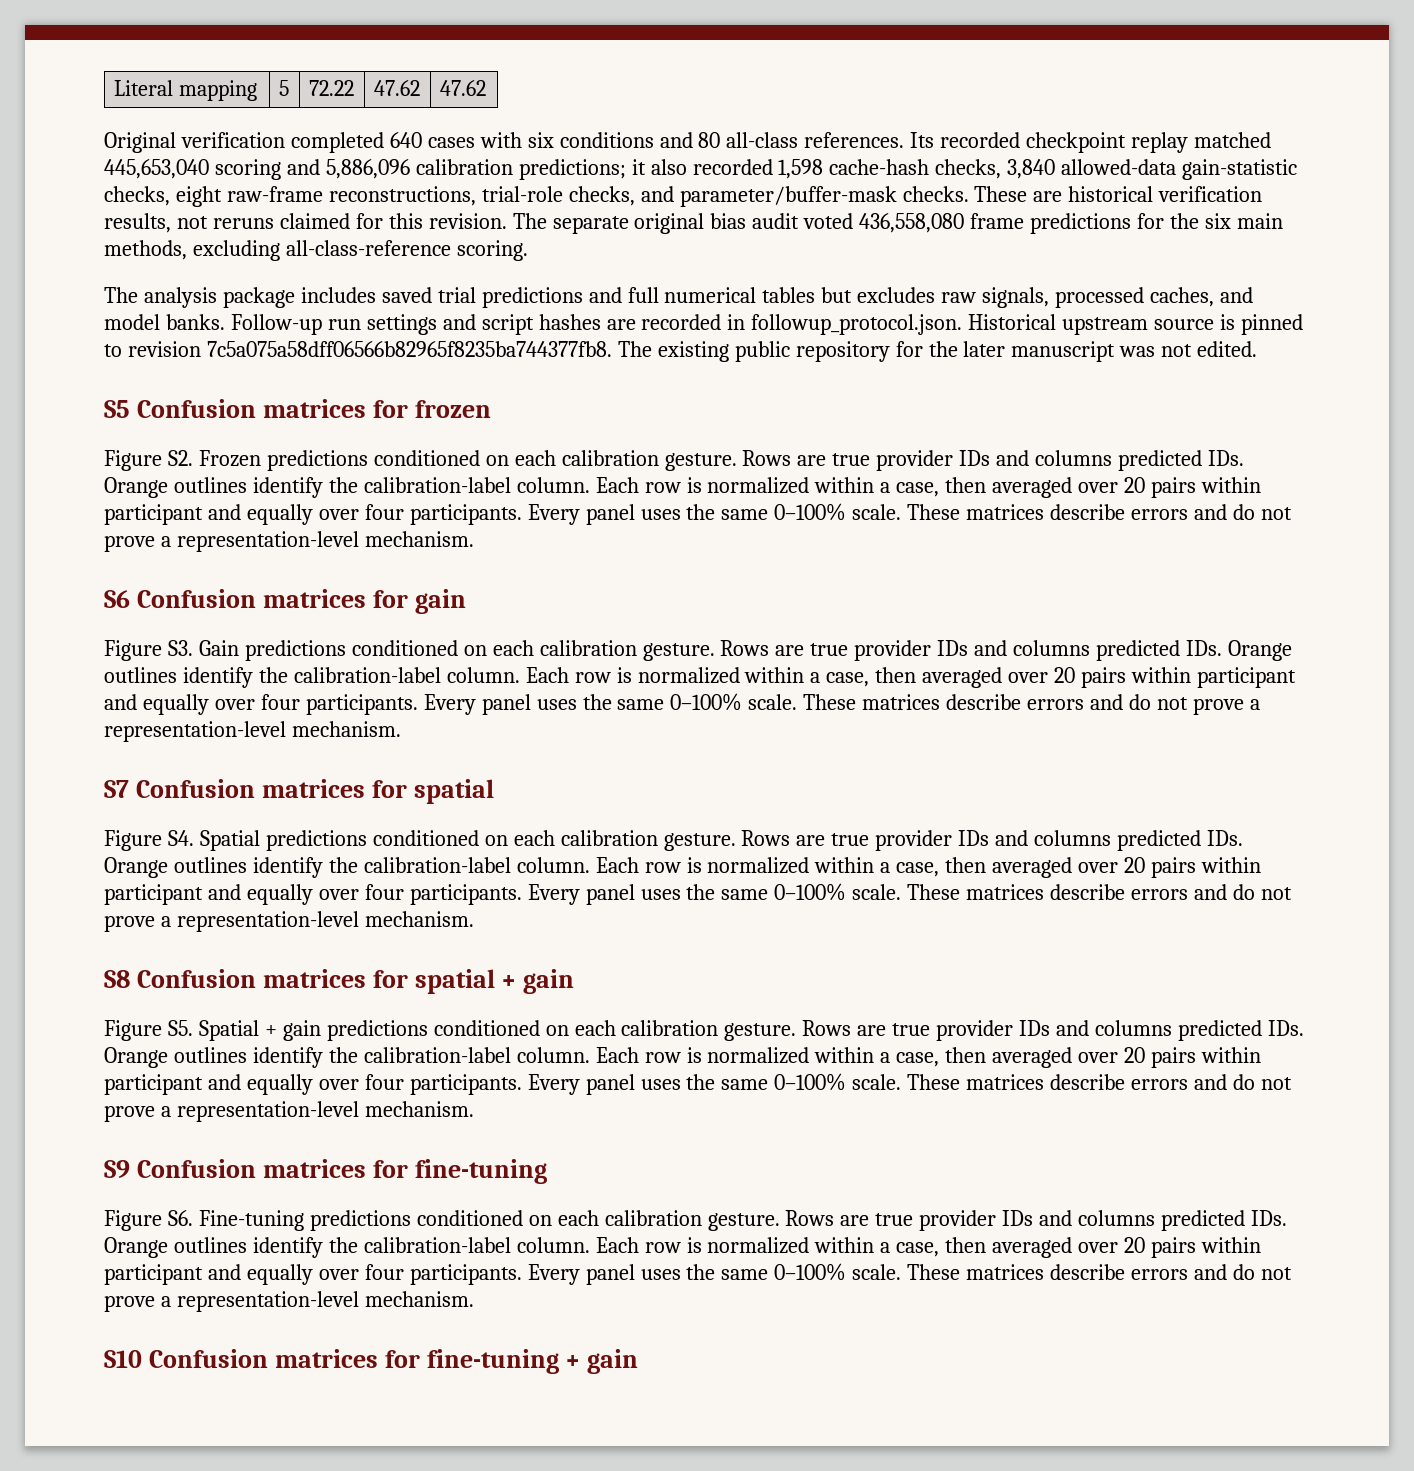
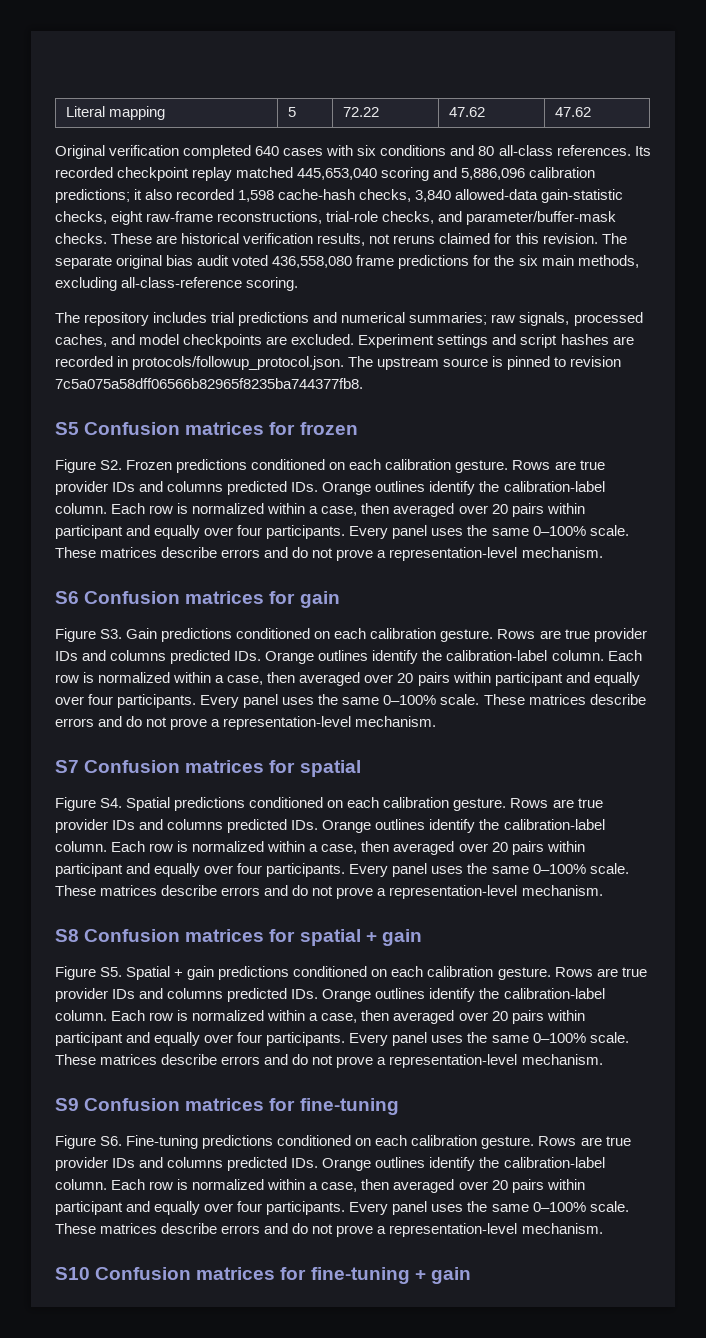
- The analysis package includes saved trial predictions and full numerical tables but excludes raw signals, processed caches, and model banks. Follow-up run settings and script hashes are recorded in followup_protocol.json. Historical upstream source is pinned to revision 7c5a075a58dff06566b82965f8235ba744377fb8. The existing public repository for the later manuscript was not edited.
+ The repository includes trial predictions and numerical summaries; raw signals, processed caches, and model checkpoints are excluded. Experiment settings and script hashes are recorded in protocols/followup_protocol.json. The upstream source is pinned to revision 7c5a075a58dff06566b82965f8235ba744377fb8.

